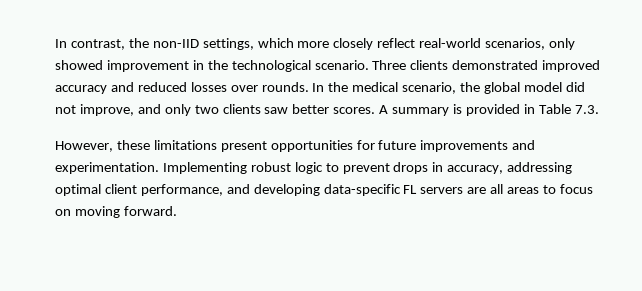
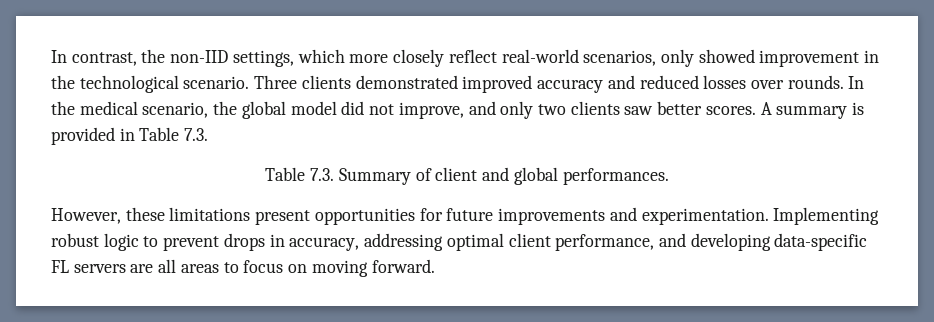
+ Table 7.3. Summary of client and global performances.

